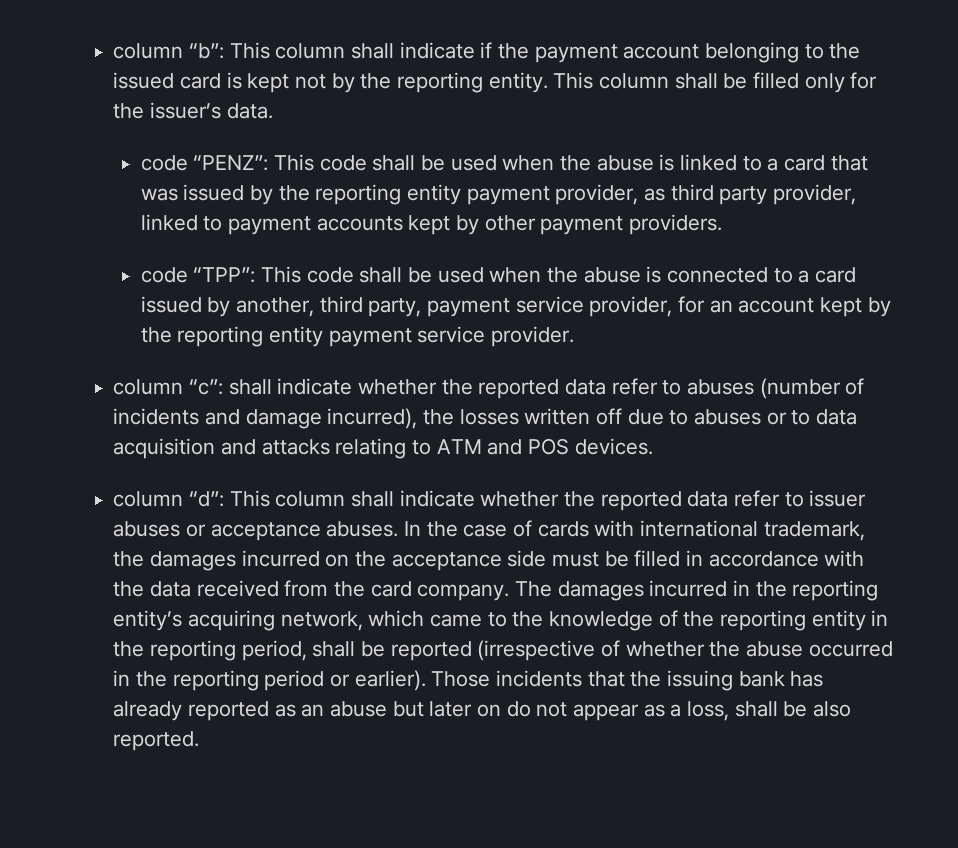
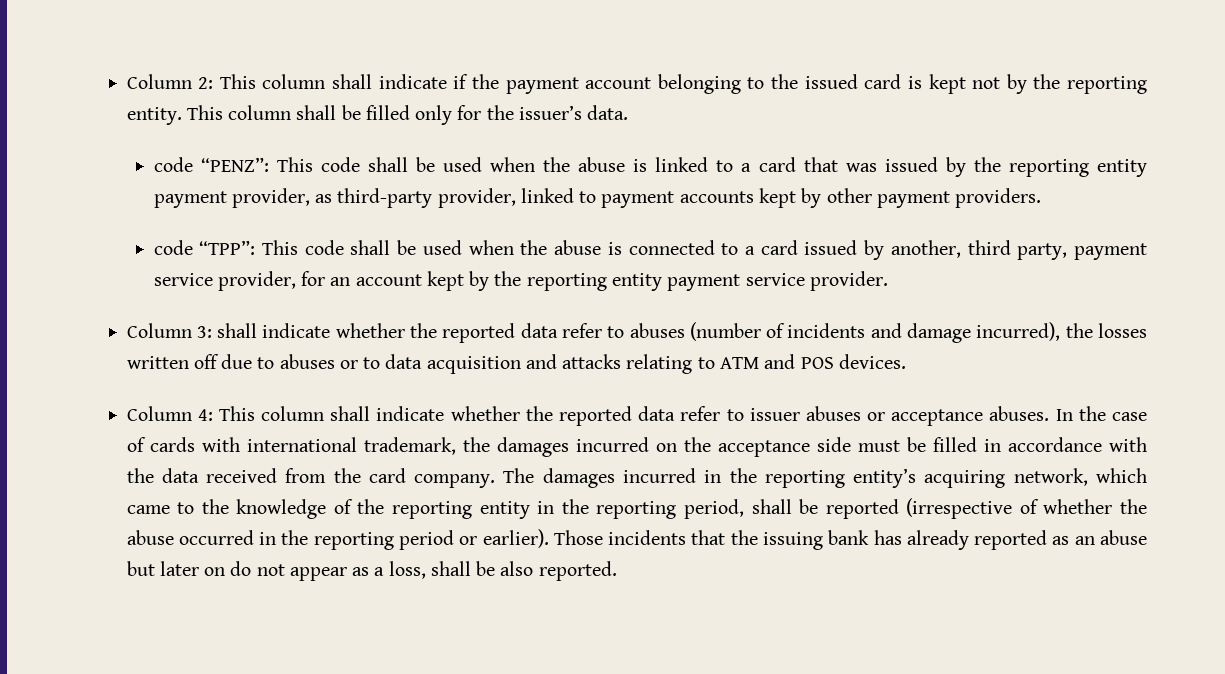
- column “b”: This column shall indicate if the payment account belonging to the issued card is kept not by the reporting entity.
+ Column 2: This column shall indicate if the payment account belonging to the issued card is kept not by the reporting entity.
- code “PENZ”: This code shall be used when the abuse is linked to a card that was issued by the reporting entity payment provider, as third party provider, linked to payment accounts kept by other payment providers.
+ code “PENZ”: This code shall be used when the abuse is linked to a card that was issued by the reporting entity payment provider, as third-party provider, linked to payment accounts kept by other payment providers.
- column “c”: shall indicate whether the reported data refer to abuses (number of incidents and damage incurred), the losses written off due to abuses or to data acquisition and attacks relating to ATM and POS devices.
+ Column 3: shall indicate whether the reported data refer to abuses (number of incidents and damage incurred), the losses written off due to abuses or to data acquisition and attacks relating to ATM and POS devices.
- column “d”: This column shall indicate whether the reported data refer to issuer abuses or acceptance abuses.
+ Column 4: This column shall indicate whether the reported data refer to issuer abuses or acceptance abuses.

